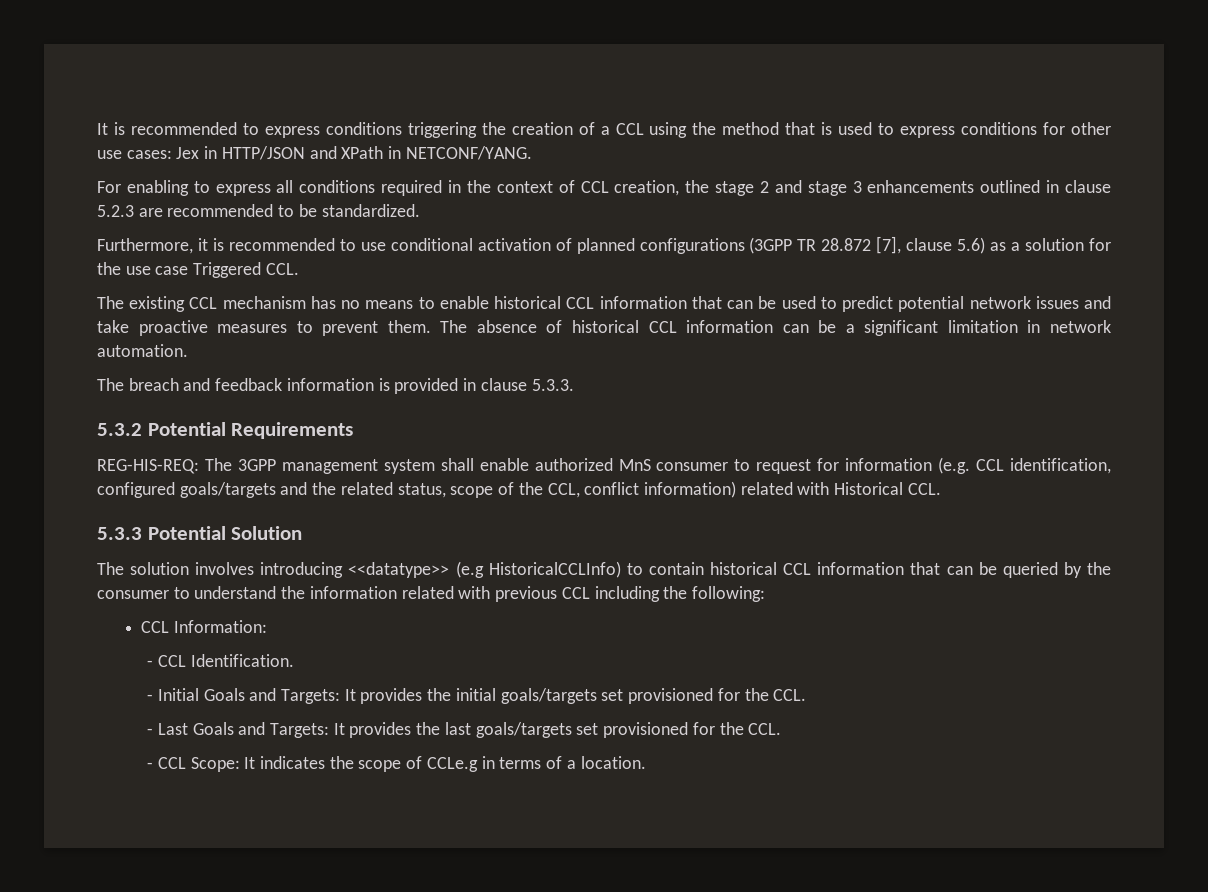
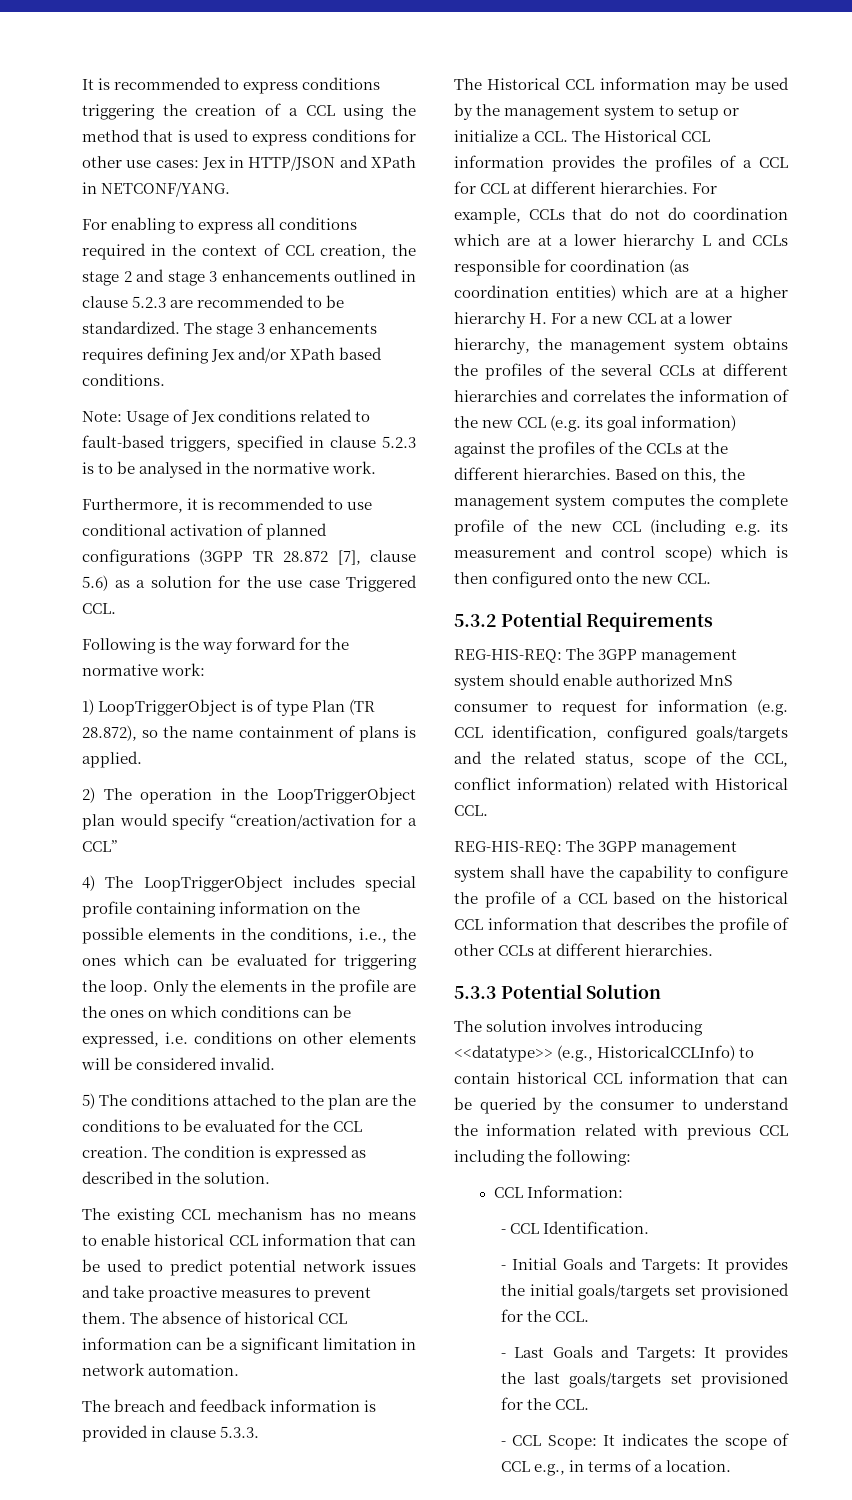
+ The stage 3 enhancements requires defining Jex and/or XPath based conditions.
+ Note: Usage of Jex conditions related to fault-based triggers, specified in clause 5.2.3 is to be analysed in the normative work.
+ Following is the way forward for the normative work:
+ 1) LoopTriggerObject is of type Plan (TR 28.872), so the name containment of plans is applied.
+ 2) The operation in the LoopTriggerObject plan would specify “creation/activation for a CCL”
+ 4) The LoopTriggerObject includes special profile containing information on the possible elements in the conditions, i.e., the ones which can be evaluated for triggering the loop. Only the elements in the profile are the ones on which conditions can be expressed, i.e. conditions on other elements will be considered invalid.
+ 5) The conditions attached to the plan are the conditions to be evaluated for the CCL creation. The condition is expressed as described in the solution.
+ The Historical CCL information may be used by the management system to setup or initialize a CCL. The Historical CCL information provides the profiles of a CCL for CCL at different hierarchies. For example, CCLs that do not do coordination which are at a lower hierarchy L and CCLs responsible for coordination (as coordination entities) which are at a higher hierarchy H. For a new CCL at a lower hierarchy, the management system obtains the profiles of the several CCLs at different hierarchies and correlates the information of the new CCL (e.g. its goal information) against the profiles of the CCLs at the different hierarchies. Based on this, the management system computes the complete profile of the new CCL (including e.g. its measurement and control scope) which is then configured onto the new CCL.
- REG-HIS-REQ: The 3GPP management system shall enable authorized MnS consumer to request for information (e.g. CCL identification, configured goals/targets and the related status, scope of the CCL, conflict information) related with Historical CCL.
+ REG-HIS-REQ: The 3GPP management system should enable authorized MnS consumer to request for information (e.g. CCL identification, configured goals/targets and the related status, scope of the CCL, conflict information) related with Historical CCL.
+ REG-HIS-REQ: The 3GPP management system shall have the capability to configure the profile of a CCL based on the historical CCL information that describes the profile of other CCLs at different hierarchies.
- The solution involves introducing <<datatype>> (e.g HistoricalCCLInfo) to contain historical CCL information that can be queried by the consumer to understand the information related with previous CCL including the following:
+ The solution involves introducing <<datatype>> (e.g., HistoricalCCLInfo) to contain historical CCL information that can be queried by the consumer to understand the information related with previous CCL including the following:
- - CCL Scope: It indicates the scope of CCLe.g in terms of a location.
+ - CCL Scope: It indicates the scope of CCL e.g., in terms of a location.

